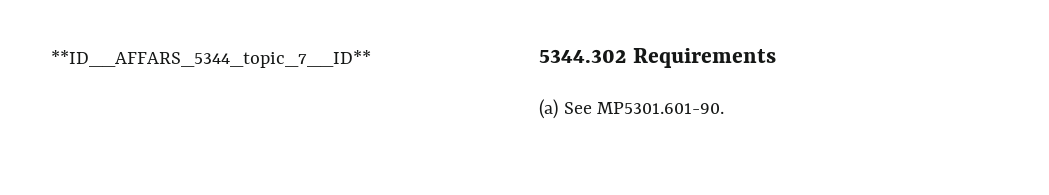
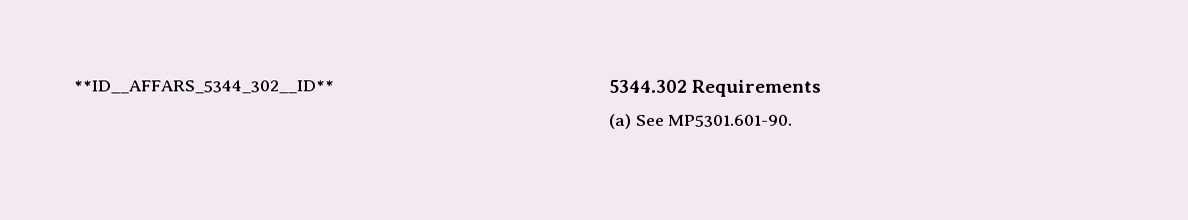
- **ID__AFFARS_5344_topic_7__ID**
+ **ID__AFFARS_5344_302__ID**

